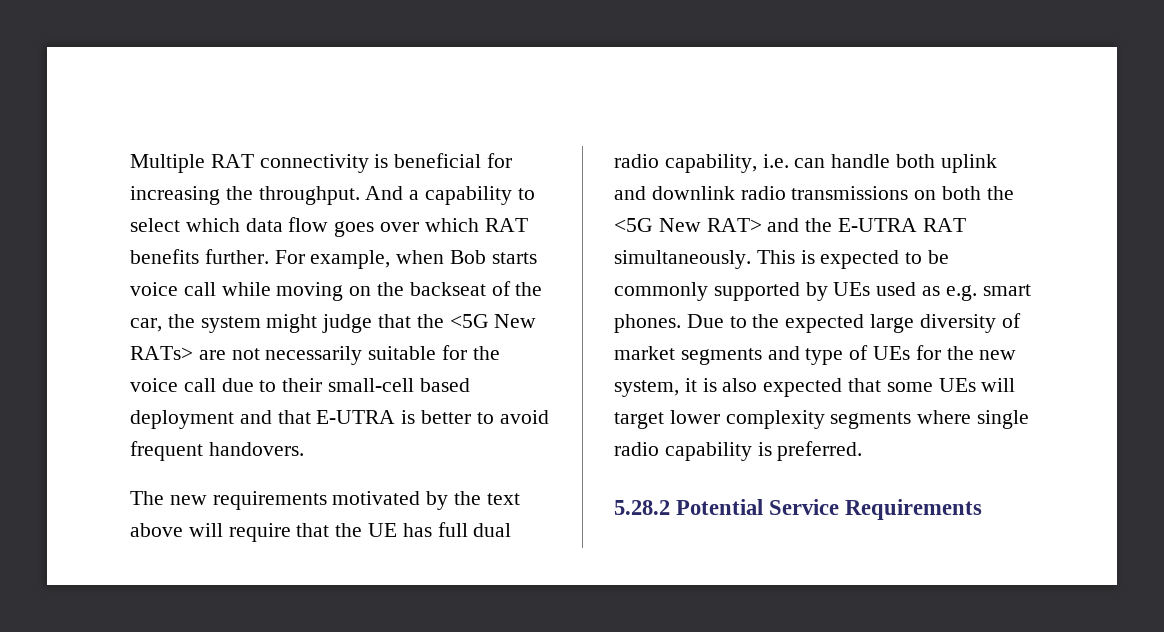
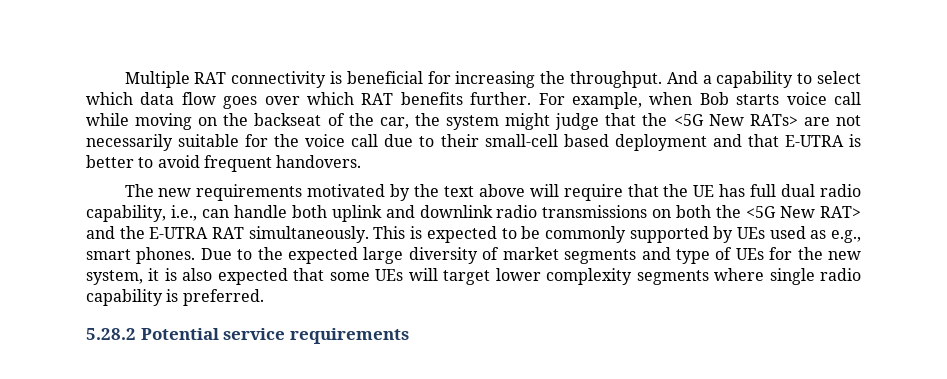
- The new requirements motivated by the text above will require that the UE has full dual radio capability, i.e. can handle both uplink and downlink radio transmissions on both the <5G New RAT> and the E-UTRA RAT simultaneously.
+ The new requirements motivated by the text above will require that the UE has full dual radio capability, i.e., can handle both uplink and downlink radio transmissions on both the <5G New RAT> and the E-UTRA RAT simultaneously.
- This is expected to be commonly supported by UEs used as e.g. smart phones.
+ This is expected to be commonly supported by UEs used as e.g., smart phones.
- 5.28.2 Potential Service Requirements
+ 5.28.2 Potential service requirements

